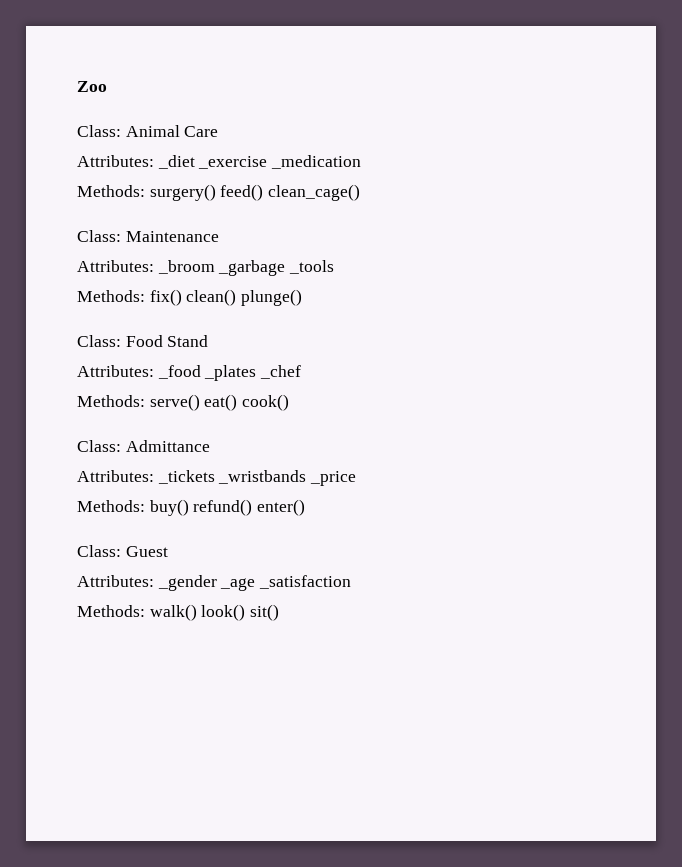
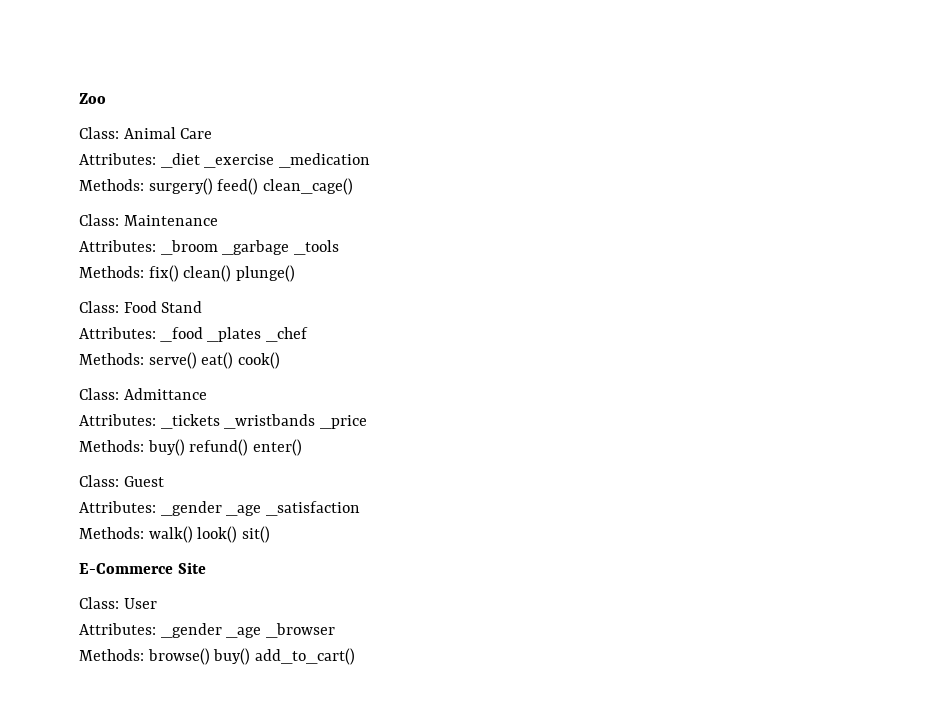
+ E-Commerce Site
+ Class: User
+ Attributes: _gender _age _browser
+ Methods: browse() buy() add_to_cart()

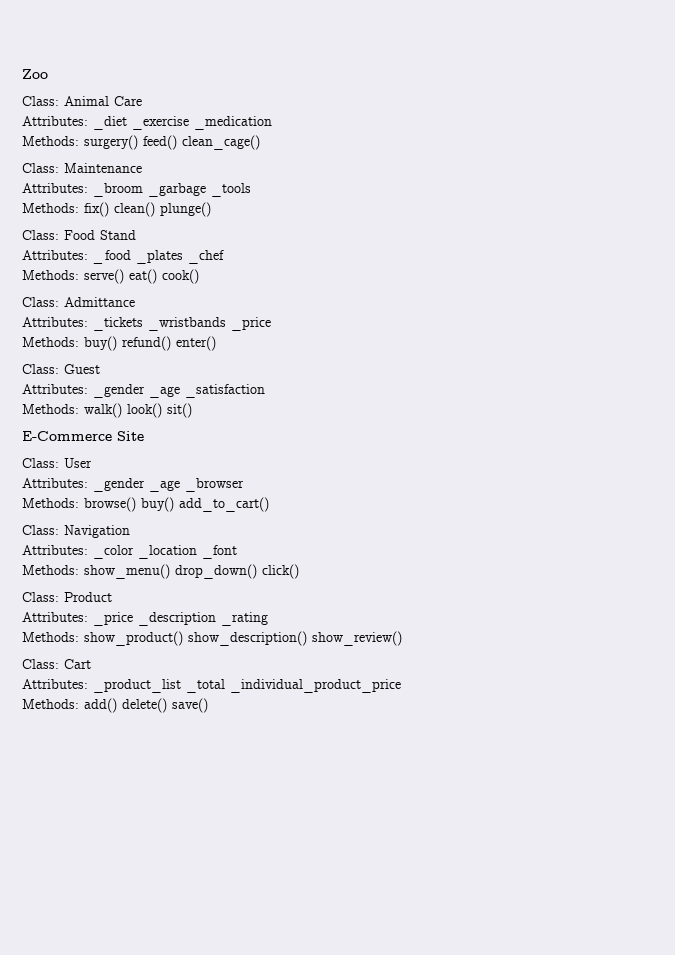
+ Class: Navigation
+ Attributes: _color _location _font
+ Methods: show_menu() drop_down() click()
+ Class: Product
+ Attributes: _price _description _rating
+ Methods: show_product() show_description() show_review()
+ Class: Cart
+ Attributes: _product_list _total _individual_product_price
+ Methods: add() delete() save()

